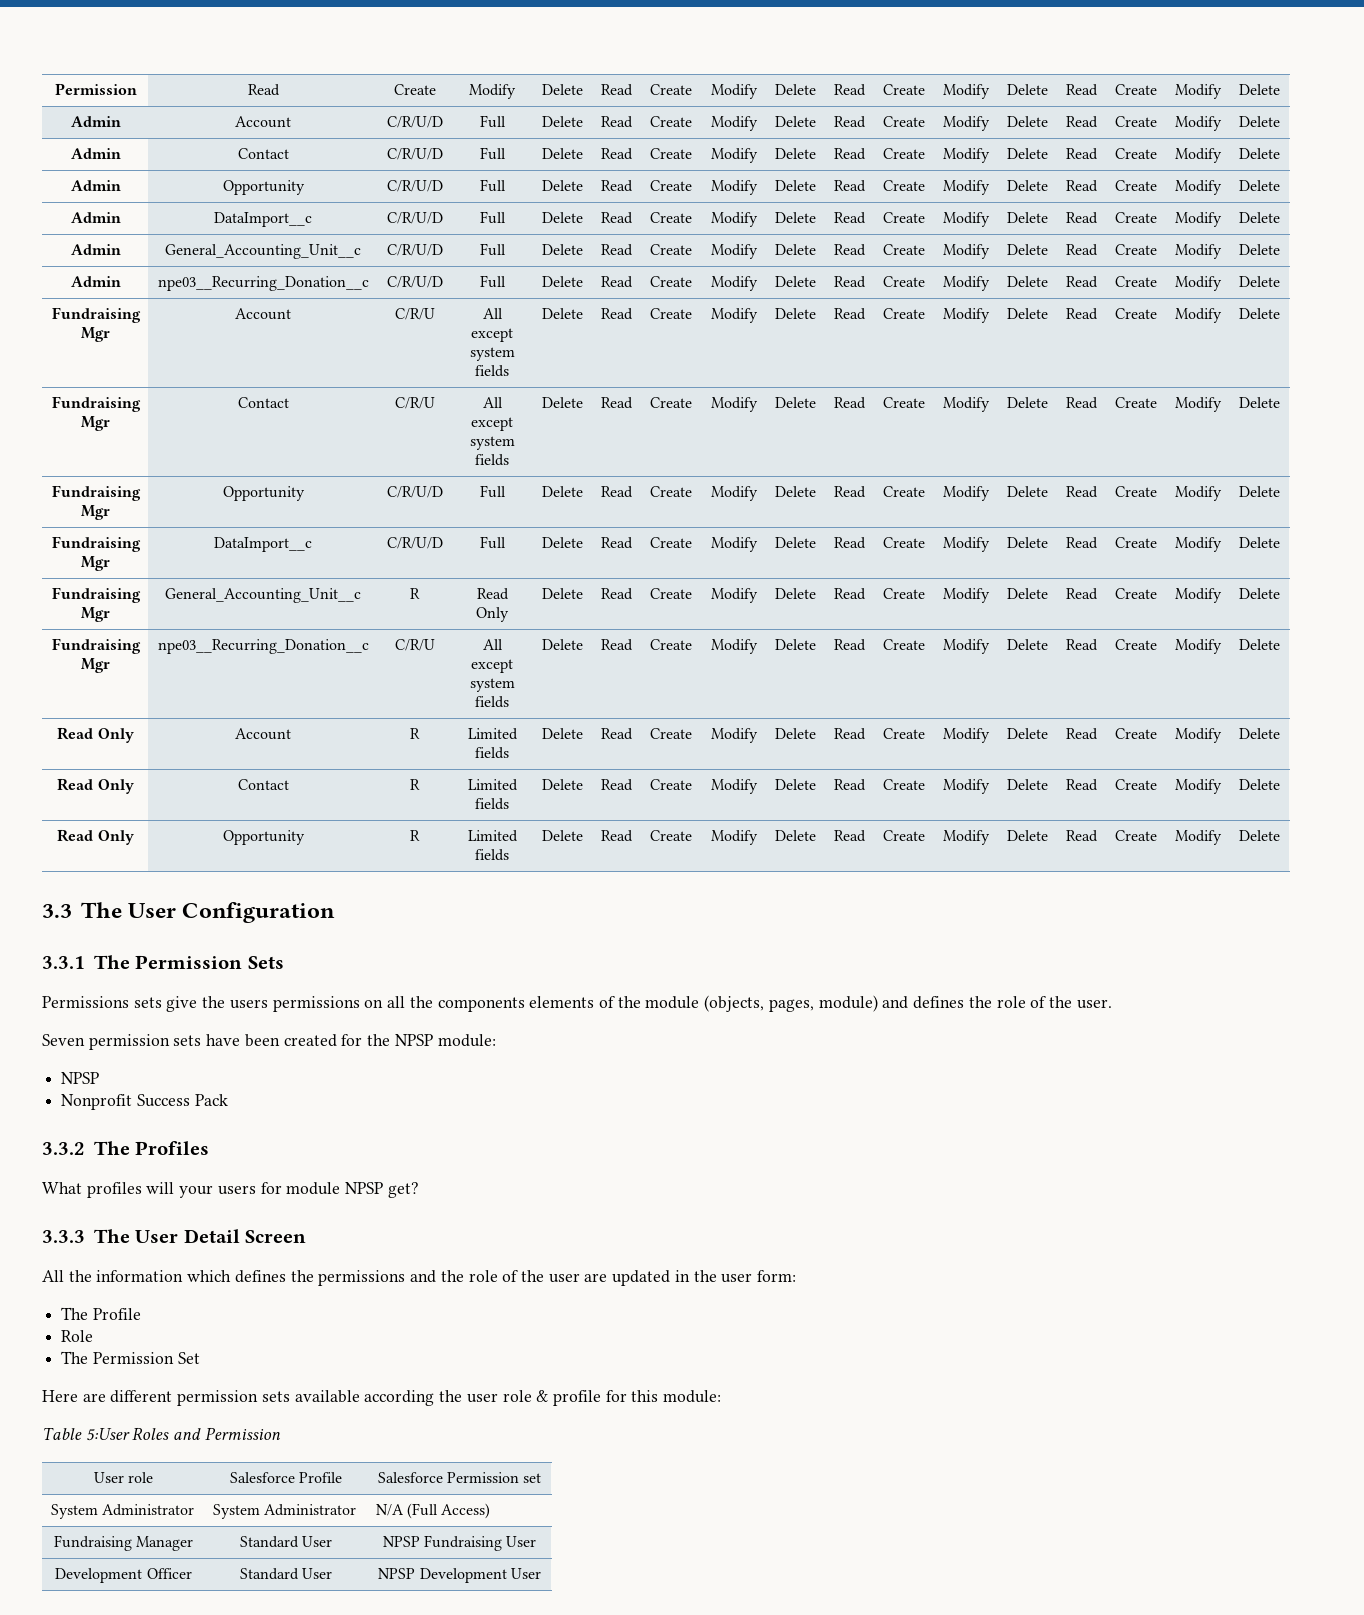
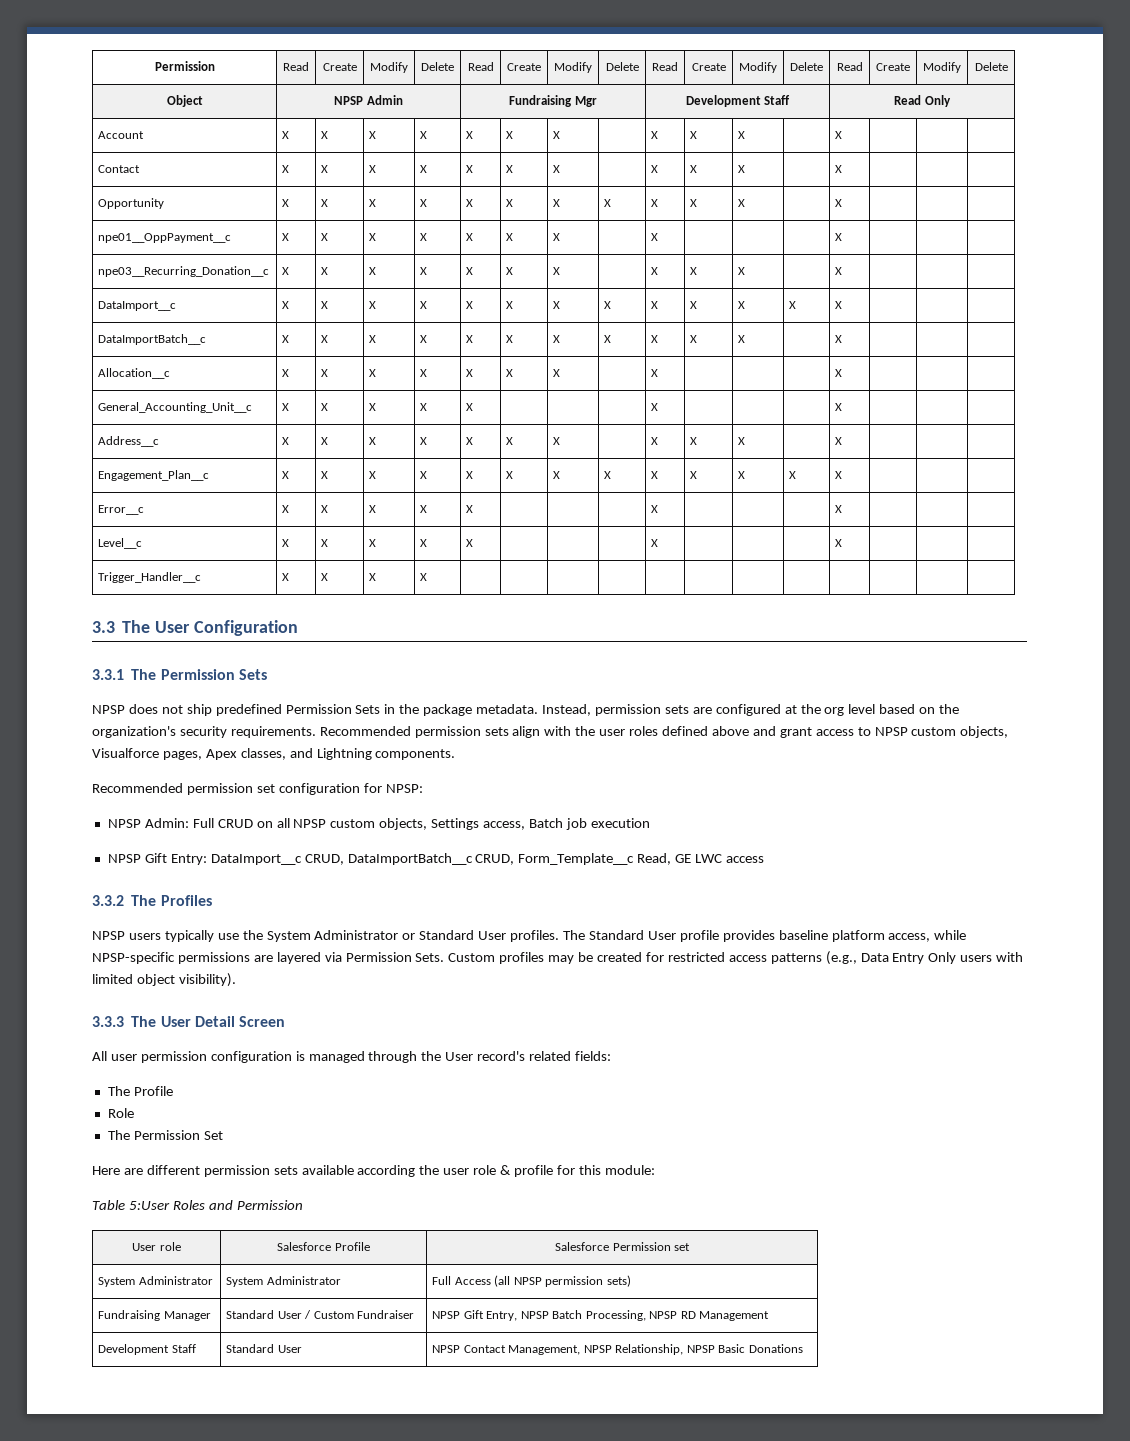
- Admin | Account | C/R/U/D | Full | Delete | Read | Create | Modify | Delete | Read | Create | Modify | Delete | Read | Create | Modify | Delete
- Admin | Contact | C/R/U/D | Full | Delete | Read | Create | Modify | Delete | Read | Create | Modify | Delete | Read | Create | Modify | Delete
- Admin | Opportunity | C/R/U/D | Full | Delete | Read | Create | Modify | Delete | Read | Create | Modify | Delete | Read | Create | Modify | Delete
- Admin | DataImport__c | C/R/U/D | Full | Delete | Read | Create | Modify | Delete | Read | Create | Modify | Delete | Read | Create | Modify | Delete
- Admin | General_Accounting_Unit__c | C/R/U/D | Full | Delete | Read | Create | Modify | Delete | Read | Create | Modify | Delete | Read | Create | Modify | Delete
- Admin | npe03__Recurring_Donation__c | C/R/U/D | Full | Delete | Read | Create | Modify | Delete | Read | Create | Modify | Delete | Read | Create | Modify | Delete
- Fundraising Mgr | Account | C/R/U | All except system fields | Delete | Read | Create | Modify | Delete | Read | Create | Modify | Delete | Read | Create | Modify | Delete
- Fundraising Mgr | Contact | C/R/U | All except system fields | Delete | Read | Create | Modify | Delete | Read | Create | Modify | Delete | Read | Create | Modify | Delete
- Fundraising Mgr | Opportunity | C/R/U/D | Full | Delete | Read | Create | Modify | Delete | Read | Create | Modify | Delete | Read | Create | Modify | Delete
- Fundraising Mgr | DataImport__c | C/R/U/D | Full | Delete | Read | Create | Modify | Delete | Read | Create | Modify | Delete | Read | Create | Modify | Delete
- Fundraising Mgr | General_Accounting_Unit__c | R | Read Only | Delete | Read | Create | Modify | Delete | Read | Create | Modify | Delete | Read | Create | Modify | Delete
- Fundraising Mgr | npe03__Recurring_Donation__c | C/R/U | All except system fields | Delete | Read | Create | Modify | Delete | Read | Create | Modify | Delete | Read | Create | Modify | Delete
- Read Only | Account | R | Limited fields | Delete | Read | Create | Modify | Delete | Read | Create | Modify | Delete | Read | Create | Modify | Delete
- Read Only | Contact | R | Limited fields | Delete | Read | Create | Modify | Delete | Read | Create | Modify | Delete | Read | Create | Modify | Delete
- Read Only | Opportunity | R | Limited fields | Delete | Read | Create | Modify | Delete | Read | Create | Modify | Delete | Read | Create | Modify | Delete
+ Object | NPSP Admin | Fundraising Mgr | Development Staff | Read Only
+ Account | X | X | X | X | X | X | X | | X | X | X | | X | | |
+ Contact | X | X | X | X | X | X | X | | X | X | X | | X | | |
+ Opportunity | X | X | X | X | X | X | X | X | X | X | X | | X | | |
+ npe01__OppPayment__c | X | X | X | X | X | X | X | | X | | | | X | | |
+ npe03__Recurring_Donation__c | X | X | X | X | X | X | X | | X | X | X | | X | | |
+ DataImport__c | X | X | X | X | X | X | X | X | X | X | X | X | X | | |
+ DataImportBatch__c | X | X | X | X | X | X | X | X | X | X | X | | X | | |
+ Allocation__c | X | X | X | X | X | X | X | | X | | | | X | | |
+ General_Accounting_Unit__c | X | X | X | X | X | | | | X | | | | X | | |
+ Address__c | X | X | X | X | X | X | X | | X | X | X | | X | | |
+ Engagement_Plan__c | X | X | X | X | X | X | X | X | X | X | X | X | X | | |
+ Error__c | X | X | X | X | X | | | | X | | | | X | | |
+ Level__c | X | X | X | X | X | | | | X | | | | X | | |
+ Trigger_Handler__c | X | X | X | X | | | | | | | | | | | |
- Permissions sets give the users permissions on all the components elements of the module (objects, pages, module) and defines the role of the user.
- Seven permission sets have been created for the NPSP module:
- NPSP
- Nonprofit Success Pack
+ NPSP does not ship predefined Permission Sets in the package metadata. Instead, permission sets are configured at the org level based on the organization's security requirements. Recommended permission sets align with the user roles defined above and grant access to NPSP custom objects, Visualforce pages, Apex classes, and Lightning components.
+ Recommended permission set configuration for NPSP:
+ NPSP Admin: Full CRUD on all NPSP custom objects, Settings access, Batch job execution
+ NPSP Gift Entry: DataImport__c CRUD, DataImportBatch__c CRUD, Form_Template__c Read, GE LWC access
  3.3.2 The Profiles
- What profiles will your users for module NPSP get?
+ NPSP users typically use the System Administrator or Standard User profiles. The Standard User profile provides baseline platform access, while NPSP-specific permissions are layered via Permission Sets. Custom profiles may be created for restricted access patterns (e.g., Data Entry Only users with limited object visibility).
- All the information which defines the permissions and the role of the user are updated in the user form:
+ All user permission configuration is managed through the User record's related fields:
- System Administrator | System Administrator | N/A (Full Access)
- Fundraising Manager | Standard User | NPSP Fundraising User
- Development Officer | Standard User | NPSP Development User
+ System Administrator | System Administrator | Full Access (all NPSP permission sets)
+ Fundraising Manager | Standard User / Custom Fundraiser | NPSP Gift Entry, NPSP Batch Processing, NPSP RD Management
+ Development Staff | Standard User | NPSP Contact Management, NPSP Relationship, NPSP Basic Donations

